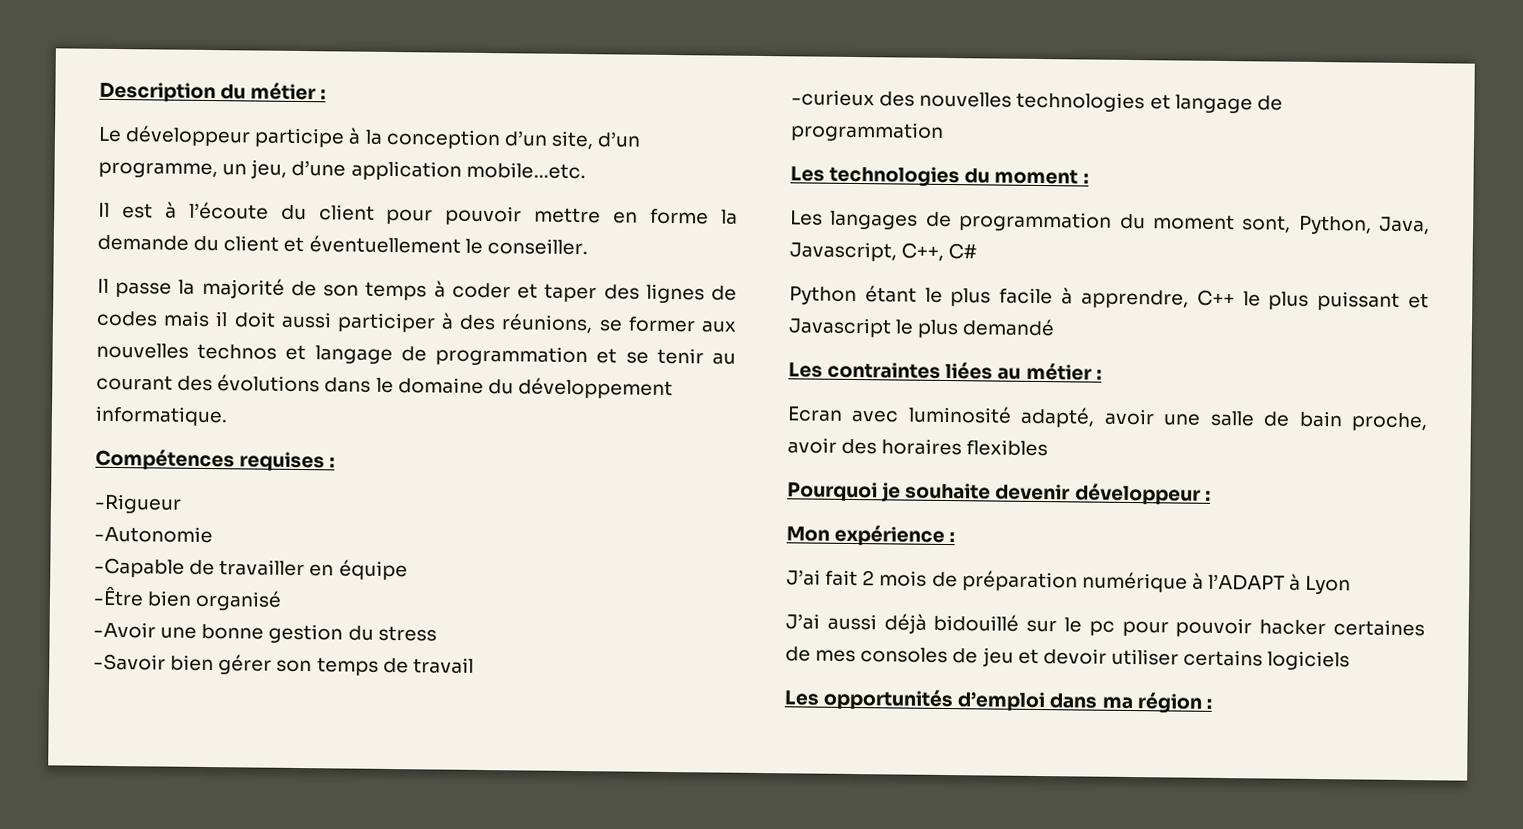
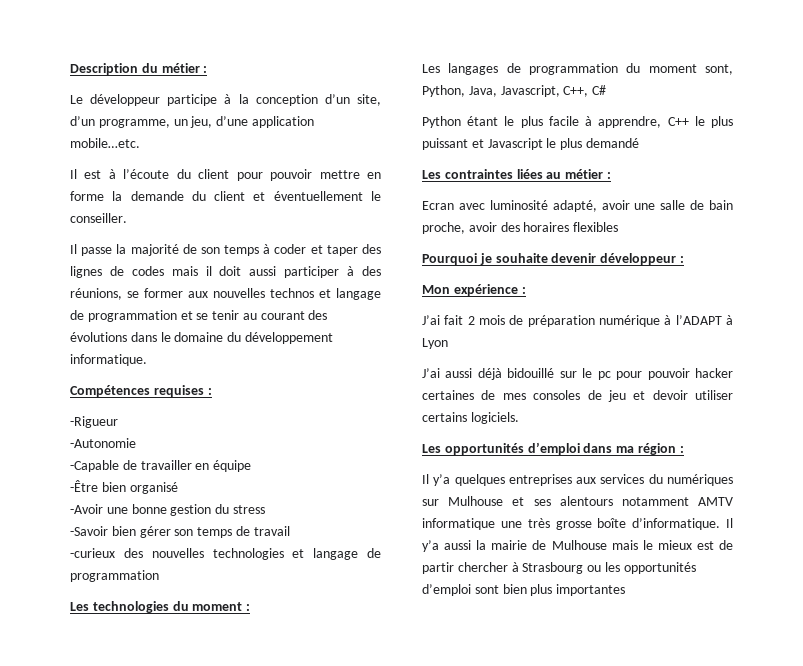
- J’ai aussi déjà bidouillé sur le pc pour pouvoir hacker certaines de mes consoles de jeu et devoir utiliser certains logiciels
+ J’ai aussi déjà bidouillé sur le pc pour pouvoir hacker certaines de mes consoles de jeu et devoir utiliser certains logiciels.
+ Il y’a quelques entreprises aux services du numériques sur Mulhouse et ses alentours notamment AMTV informatique une très grosse boîte d’informatique. Il y’a aussi la mairie de Mulhouse mais le mieux est de partir chercher à Strasbourg ou les opportunités d’emploi sont bien plus importantes

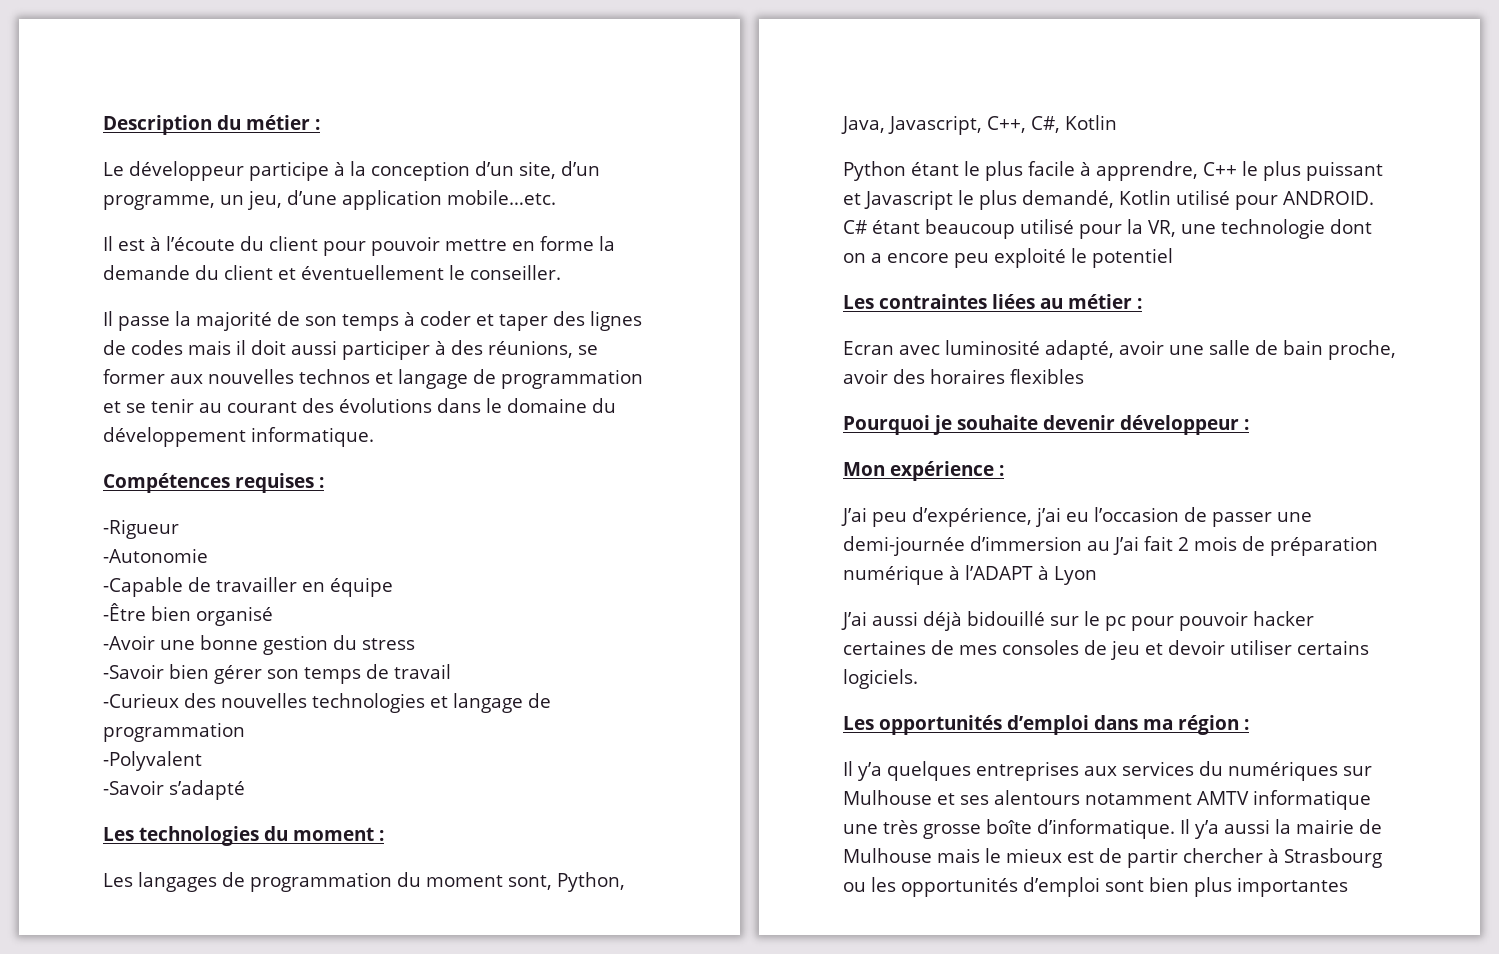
- -curieux des nouvelles technologies et langage de programmation
+ -Curieux des nouvelles technologies et langage de programmation
+ -Polyvalent
+ -Savoir s’adapté
- Les langages de programmation du moment sont, Python, Java, Javascript, C++, C#
+ Les langages de programmation du moment sont, Python, Java, Javascript, C++, C#, Kotlin
- Python étant le plus facile à apprendre, C++ le plus puissant et Javascript le plus demandé
+ Python étant le plus facile à apprendre, C++ le plus puissant et Javascript le plus demandé, Kotlin utilisé pour ANDROID. C# étant beaucoup utilisé pour la VR, une technologie dont on a encore peu exploité le potentiel
- J’ai fait 2 mois de préparation numérique à l’ADAPT à Lyon
+ J’ai peu d’expérience, j’ai eu l’occasion de passer une demi-journée d’immersion au J’ai fait 2 mois de préparation numérique à l’ADAPT à Lyon

